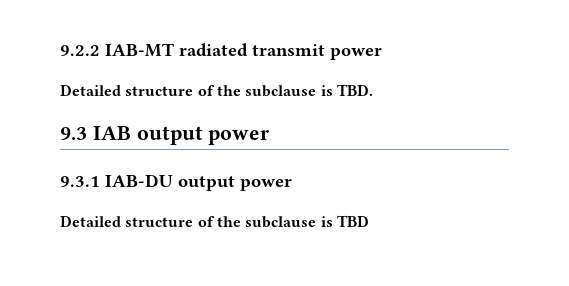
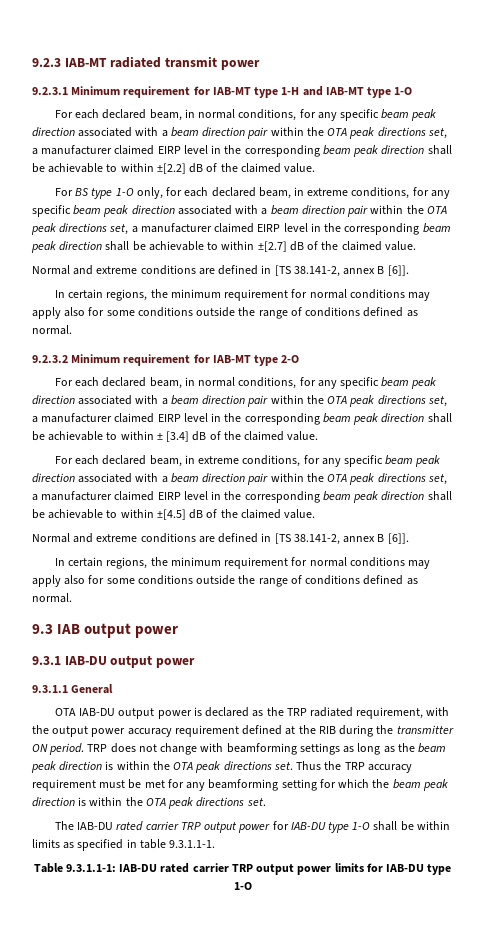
- 9.2.2 IAB-MT radiated transmit power
+ 9.2.3 IAB-MT radiated transmit power
- Detailed structure of the subclause is TBD.
+ 9.2.3.1 Minimum requirement for IAB-MT type 1-H and IAB-MT type 1-O
+ For each declared beam, in normal conditions, for any specific beam peak direction associated with a beam direction pair within the OTA peak directions set, a manufacturer claimed EIRP level in the corresponding beam peak direction shall be achievable to within ±[2.2] dB of the claimed value.
+ For BS type 1-O only, for each declared beam, in extreme conditions, for any specific beam peak direction associated with a beam direction pair within the OTA peak directions set, a manufacturer claimed EIRP level in the corresponding beam peak direction shall be achievable to within ±[2.7] dB of the claimed value.
+ Normal and extreme conditions are defined in [TS 38.141-2, annex B [6]].
+ In certain regions, the minimum requirement for normal conditions may apply also for some conditions outside the range of conditions defined as normal.
+ 9.2.3.2 Minimum requirement for IAB-MT type 2-O
+ For each declared beam, in normal conditions, for any specific beam peak direction associated with a beam direction pair within the OTA peak directions set, a manufacturer claimed EIRP level in the corresponding beam peak direction shall be achievable to within ± [3.4] dB of the claimed value.
+ For each declared beam, in extreme conditions, for any specific beam peak direction associated with a beam direction pair within the OTA peak directions set, a manufacturer claimed EIRP level in the corresponding beam peak direction shall be achievable to within ±[4.5] dB of the claimed value.
+ Normal and extreme conditions are defined in [TS 38.141-2, annex B [6]].
+ In certain regions, the minimum requirement for normal conditions may apply also for some conditions outside the range of conditions defined as normal.
- Detailed structure of the subclause is TBD
+ 9.3.1.1 General
+ OTA IAB-DU output power is declared as the TRP radiated requirement, with the output power accuracy requirement defined at the RIB during the transmitter ON period. TRP does not change with beamforming settings as long as the beam peak direction is within the OTA peak directions set. Thus the TRP accuracy requirement must be met for any beamforming setting for which the beam peak direction is within the OTA peak directions set.
+ The IAB-DU rated carrier TRP output power for IAB-DU type 1-O shall be within limits as specified in table 9.3.1.1-1.
+ Table 9.3.1.1-1: IAB-DU rated carrier TRP output power limits for IAB-DU type 1-O

